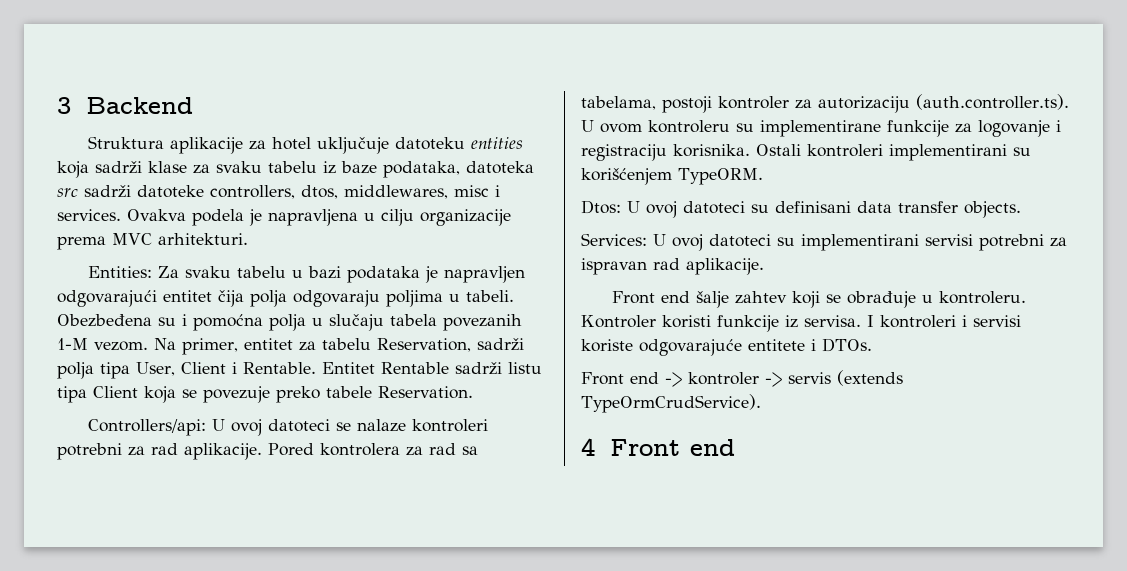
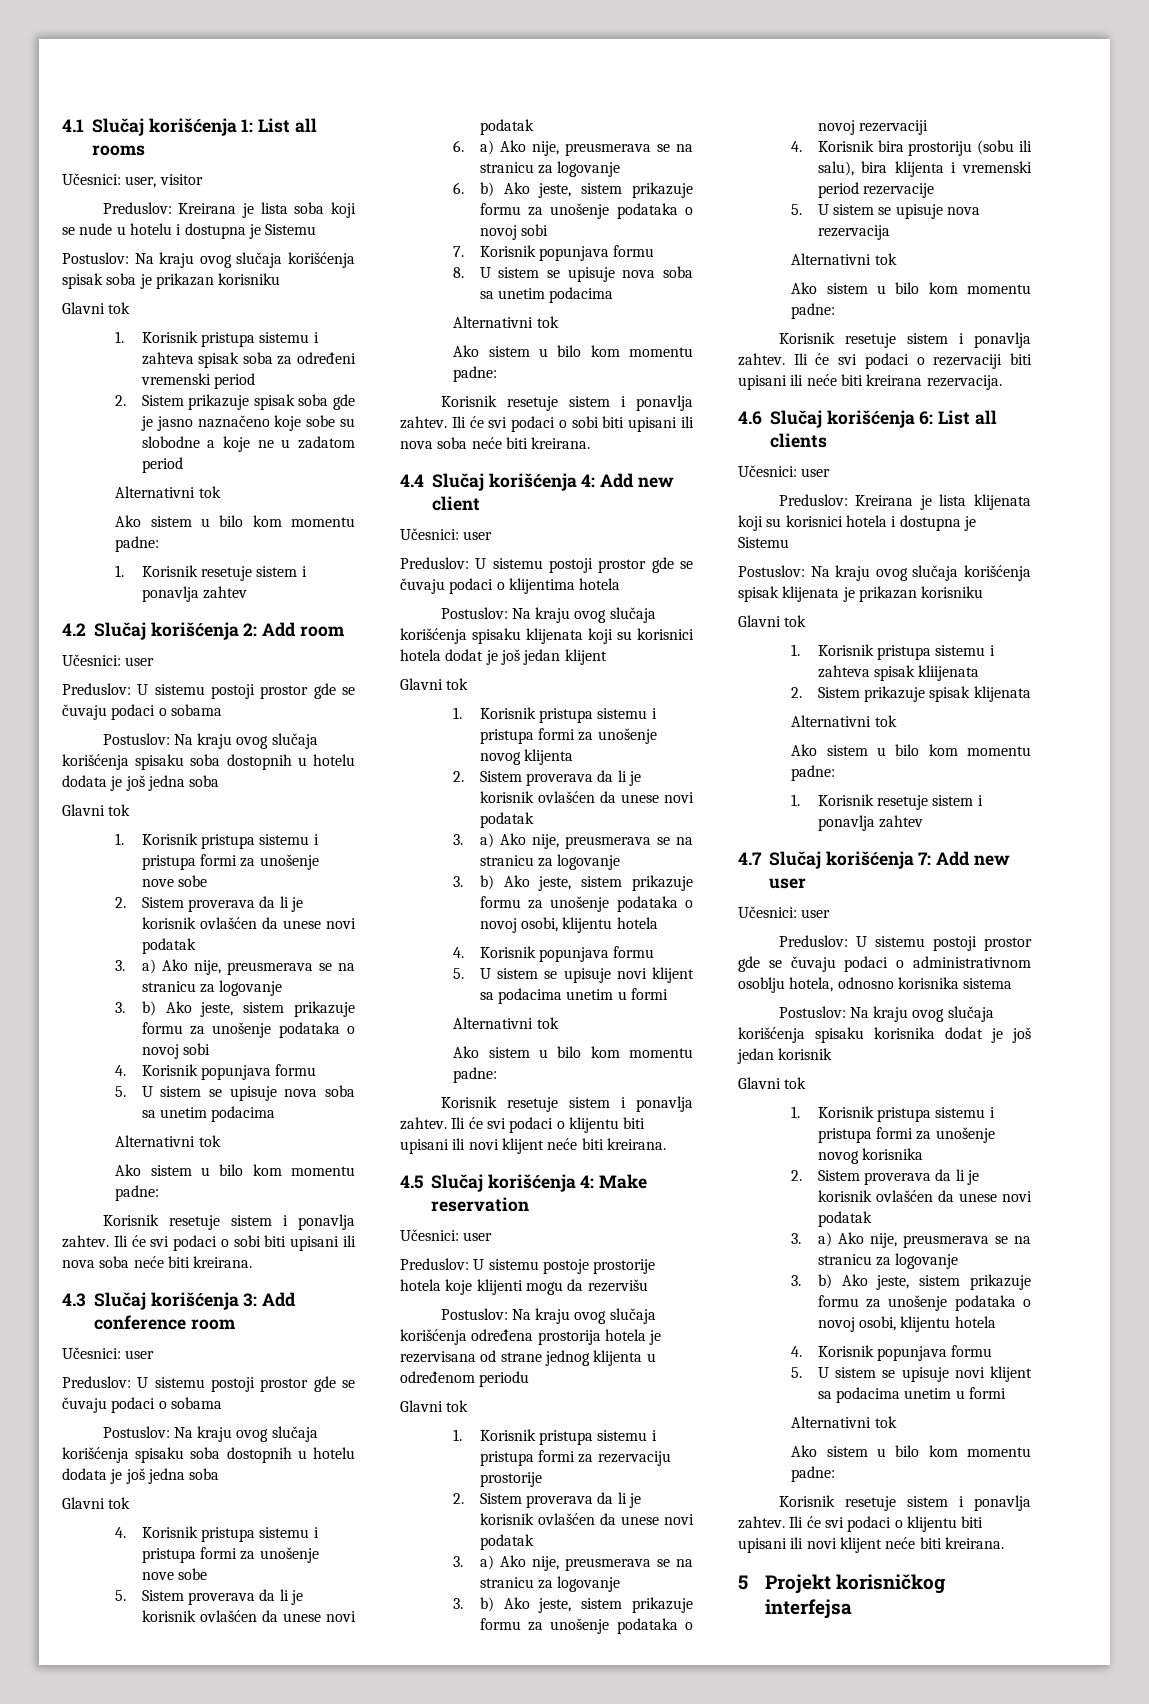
- 3 Backend
- Struktura aplikacije za hotel uključuje datoteku entities koja sadrži klase za svaku tabelu iz baze podataka, datoteka src sadrži datoteke controllers, dtos, middlewares, misc i services. Ovakva podela je napravljena u cilju organizacije prema MVC arhitekturi.
- Entities: Za svaku tabelu u bazi podataka je napravljen odgovarajući entitet čija polja odgovaraju poljima u tabeli. Obezbeđena su i pomoćna polja u slučaju tabela povezanih 1-M vezom. Na primer, entitet za tabelu Reservation, sadrži polja tipa User, Client i Rentable. Entitet Rentable sadrži listu tipa Client koja se povezuje preko tabele Reservation.
- Controllers/api: U ovoj datoteci se nalaze kontroleri potrebni za rad aplikacije. Pored kontrolera za rad sa tabelama, postoji kontroler za autorizaciju (auth.controller.ts). U ovom kontroleru su implementirane funkcije za logovanje i registraciju korisnika. Ostali kontroleri implementirani su korišćenjem TypeORM.
- Dtos: U ovoj datoteci su definisani data transfer objects.
- Services: U ovoj datoteci su implementirani servisi potrebni za ispravan rad aplikacije.
- Front end šalje zahtev koji se obrađuje u kontroleru. Kontroler koristi funkcije iz servisa. I kontroleri i servisi koriste odgovarajuće entitete i DTOs.
- Front end -> kontroler -> servis (extends TypeOrmCrudService).
- 4 Front end
+ 4.1 Slučaj korišćenja 1: List all rooms
+ Učesnici: user, visitor
+ Preduslov: Kreirana je lista soba koji se nude u hotelu i dostupna je Sistemu
+ Postuslov: Na kraju ovog slučaja korišćenja spisak soba je prikazan korisniku
+ Glavni tok
+ 1. Korisnik pristupa sistemu i zahteva spisak soba za određeni vremenski period
+ 2. Sistem prikazuje spisak soba gde je jasno naznačeno koje sobe su slobodne a koje ne u zadatom period
+ Alternativni tok
+ Ako sistem u bilo kom momentu padne:
+ 1. Korisnik resetuje sistem i ponavlja zahtev
+ 4.2 Slučaj korišćenja 2: Add room
+ Učesnici: user
+ Preduslov: U sistemu postoji prostor gde se čuvaju podaci o sobama
+ Postuslov: Na kraju ovog slučaja korišćenja spisaku soba dostopnih u hotelu dodata je još jedna soba
+ Glavni tok
+ 1. Korisnik pristupa sistemu i pristupa formi za unošenje nove sobe
+ 2. Sistem proverava da li je korisnik ovlašćen da unese novi podatak
+ 3. a) Ako nije, preusmerava se na stranicu za logovanje
+ 3. b) Ako jeste, sistem prikazuje formu za unošenje podataka o novoj sobi
+ 4. Korisnik popunjava formu
+ 5. U sistem se upisuje nova soba sa unetim podacima
+ Alternativni tok
+ Ako sistem u bilo kom momentu padne:
+ Korisnik resetuje sistem i ponavlja zahtev. Ili će svi podaci o sobi biti upisani ili nova soba neće biti kreirana.
+ 4.3 Slučaj korišćenja 3: Add conference room
+ Učesnici: user
+ Preduslov: U sistemu postoji prostor gde se čuvaju podaci o sobama
+ Postuslov: Na kraju ovog slučaja korišćenja spisaku soba dostopnih u hotelu dodata je još jedna soba
+ Glavni tok
+ 4. Korisnik pristupa sistemu i pristupa formi za unošenje nove sobe
+ 5. Sistem proverava da li je korisnik ovlašćen da unese novi podatak
+ 6. a) Ako nije, preusmerava se na stranicu za logovanje
+ 6. b) Ako jeste, sistem prikazuje formu za unošenje podataka o novoj sobi
+ 7. Korisnik popunjava formu
+ 8. U sistem se upisuje nova soba sa unetim podacima
+ Alternativni tok
+ Ako sistem u bilo kom momentu padne:
+ Korisnik resetuje sistem i ponavlja zahtev. Ili će svi podaci o sobi biti upisani ili nova soba neće biti kreirana.
+ 4.4 Slučaj korišćenja 4: Add new client
+ Učesnici: user
+ Preduslov: U sistemu postoji prostor gde se čuvaju podaci o klijentima hotela
+ Postuslov: Na kraju ovog slučaja korišćenja spisaku klijenata koji su korisnici hotela dodat je još jedan klijent
+ Glavni tok
+ 1. Korisnik pristupa sistemu i pristupa formi za unošenje novog klijenta
+ 2. Sistem proverava da li je korisnik ovlašćen da unese novi podatak
+ 3. a) Ako nije, preusmerava se na stranicu za logovanje
+ 3. b) Ako jeste, sistem prikazuje formu za unošenje podataka o novoj osobi, klijentu hotela
+ 4. Korisnik popunjava formu
+ 5. U sistem se upisuje novi klijent sa podacima unetim u formi
+ Alternativni tok
+ Ako sistem u bilo kom momentu padne:
+ Korisnik resetuje sistem i ponavlja zahtev. Ili će svi podaci o klijentu biti upisani ili novi klijent neće biti kreirana.
+ 4.5 Slučaj korišćenja 4: Make reservation
+ Učesnici: user
+ Preduslov: U sistemu postoje prostorije hotela koje klijenti mogu da rezervišu
+ Postuslov: Na kraju ovog slučaja korišćenja određena prostorija hotela je rezervisana od strane jednog klijenta u određenom periodu
+ Glavni tok
+ 1. Korisnik pristupa sistemu i pristupa formi za rezervaciju prostorije
+ 2. Sistem proverava da li je korisnik ovlašćen da unese novi podatak
+ 3. a) Ako nije, preusmerava se na stranicu za logovanje
+ 3. b) Ako jeste, sistem prikazuje formu za unošenje podataka o novoj rezervaciji
+ 4. Korisnik bira prostoriju (sobu ili salu), bira klijenta i vremenski period rezervacije
+ 5. U sistem se upisuje nova rezervacija
+ Alternativni tok
+ Ako sistem u bilo kom momentu padne:
+ Korisnik resetuje sistem i ponavlja zahtev. Ili će svi podaci o rezervaciji biti upisani ili neće biti kreirana rezervacija.
+ 4.6 Slučaj korišćenja 6: List all clients
+ Učesnici: user
+ Preduslov: Kreirana je lista klijenata koji su korisnici hotela i dostupna je Sistemu
+ Postuslov: Na kraju ovog slučaja korišćenja spisak klijenata je prikazan korisniku
+ Glavni tok
+ 1. Korisnik pristupa sistemu i zahteva spisak kliijenata
+ 2. Sistem prikazuje spisak klijenata
+ Alternativni tok
+ Ako sistem u bilo kom momentu padne:
+ 1. Korisnik resetuje sistem i ponavlja zahtev
+ 4.7 Slučaj korišćenja 7: Add new user
+ Učesnici: user
+ Preduslov: U sistemu postoji prostor gde se čuvaju podaci o administrativnom osoblju hotela, odnosno korisnika sistema
+ Postuslov: Na kraju ovog slučaja korišćenja spisaku korisnika dodat je još jedan korisnik
+ Glavni tok
+ 1. Korisnik pristupa sistemu i pristupa formi za unošenje novog korisnika
+ 2. Sistem proverava da li je korisnik ovlašćen da unese novi podatak
+ 3. a) Ako nije, preusmerava se na stranicu za logovanje
+ 3. b) Ako jeste, sistem prikazuje formu za unošenje podataka o novoj osobi, klijentu hotela
+ 4. Korisnik popunjava formu
+ 5. U sistem se upisuje novi klijent sa podacima unetim u formi
+ Alternativni tok
+ Ako sistem u bilo kom momentu padne:
+ Korisnik resetuje sistem i ponavlja zahtev. Ili će svi podaci o klijentu biti upisani ili novi klijent neće biti kreirana.
+ 5 Projekt korisničkog interfejsa

